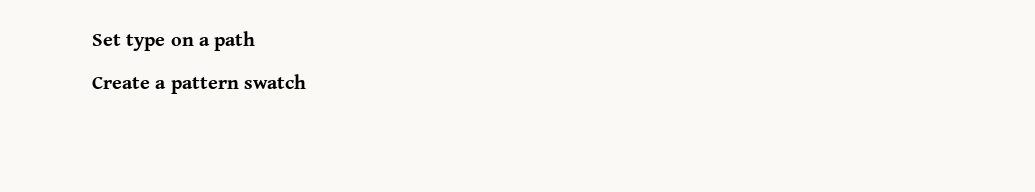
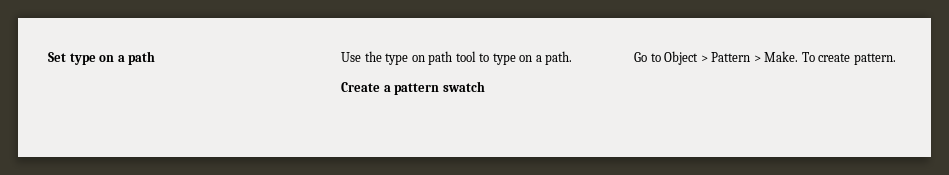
+ Use the type on path tool to type on a path.
  Create a pattern swatch
+ Go to Object > Pattern > Make. To create pattern.

